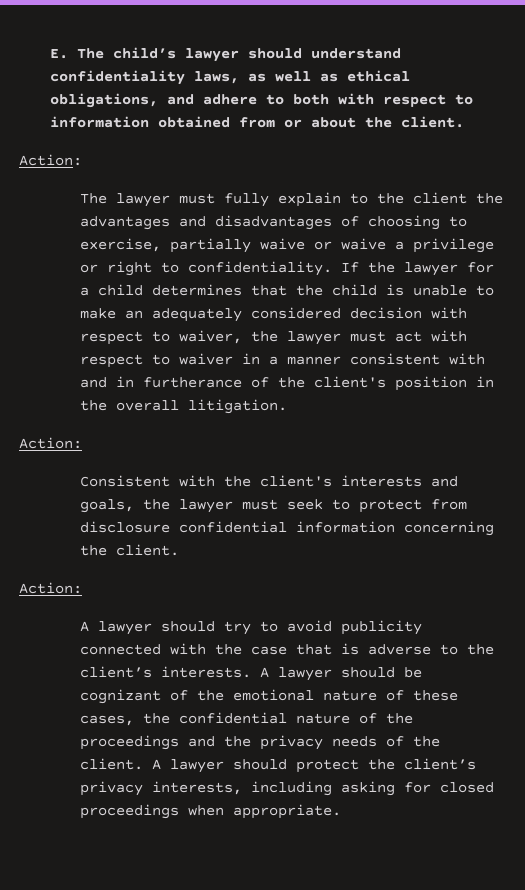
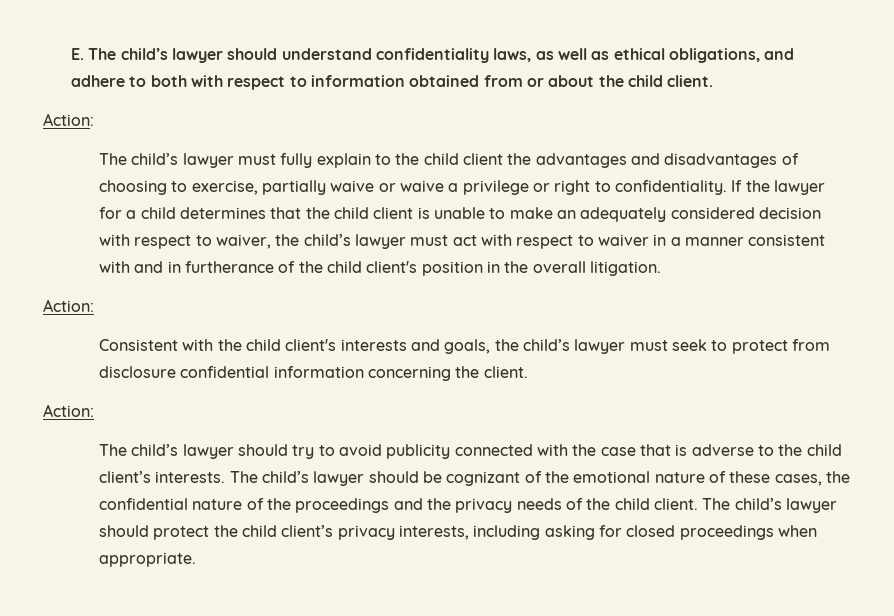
- E. The child’s lawyer should understand confidentiality laws, as well as ethical obligations, and adhere to both with respect to information obtained from or about the client.
+ E. The child’s lawyer should understand confidentiality laws, as well as ethical obligations, and adhere to both with respect to information obtained from or about the child client.
  Action:
- The lawyer must fully explain to the client the advantages and disadvantages of choosing to exercise, partially waive or waive a privilege or right to confidentiality.
+ The child’s lawyer must fully explain to the child client the advantages and disadvantages of choosing to exercise, partially waive or waive a privilege or right to confidentiality.
- If the lawyer for a child determines that the child is unable to make an adequately considered decision with respect to waiver, the lawyer must act with respect to waiver in a manner consistent with and in furtherance of the client's position in the overall litigation.
+ If the lawyer for a child determines that the child client is unable to make an adequately considered decision with respect to waiver, the child’s lawyer must act with respect to waiver in a manner consistent with and in furtherance of the child client's position in the overall litigation.
- Consistent with the client's interests and goals, the lawyer must seek to protect from disclosure confidential information concerning the client.
+ Consistent with the child client's interests and goals, the child’s lawyer must seek to protect from disclosure confidential information concerning the client.
- A lawyer should try to avoid publicity connected with the case that is adverse to the client’s interests.
+ The child’s lawyer should try to avoid publicity connected with the case that is adverse to the child client’s interests.
- A lawyer should be cognizant of the emotional nature of these cases, the confidential nature of the proceedings and the privacy needs of the client. A lawyer should protect the client’s privacy interests, including asking for closed proceedings when appropriate.
+ The child’s lawyer should be cognizant of the emotional nature of these cases, the confidential nature of the proceedings and the privacy needs of the child client. The child’s lawyer should protect the child client’s privacy interests, including asking for closed proceedings when appropriate.

